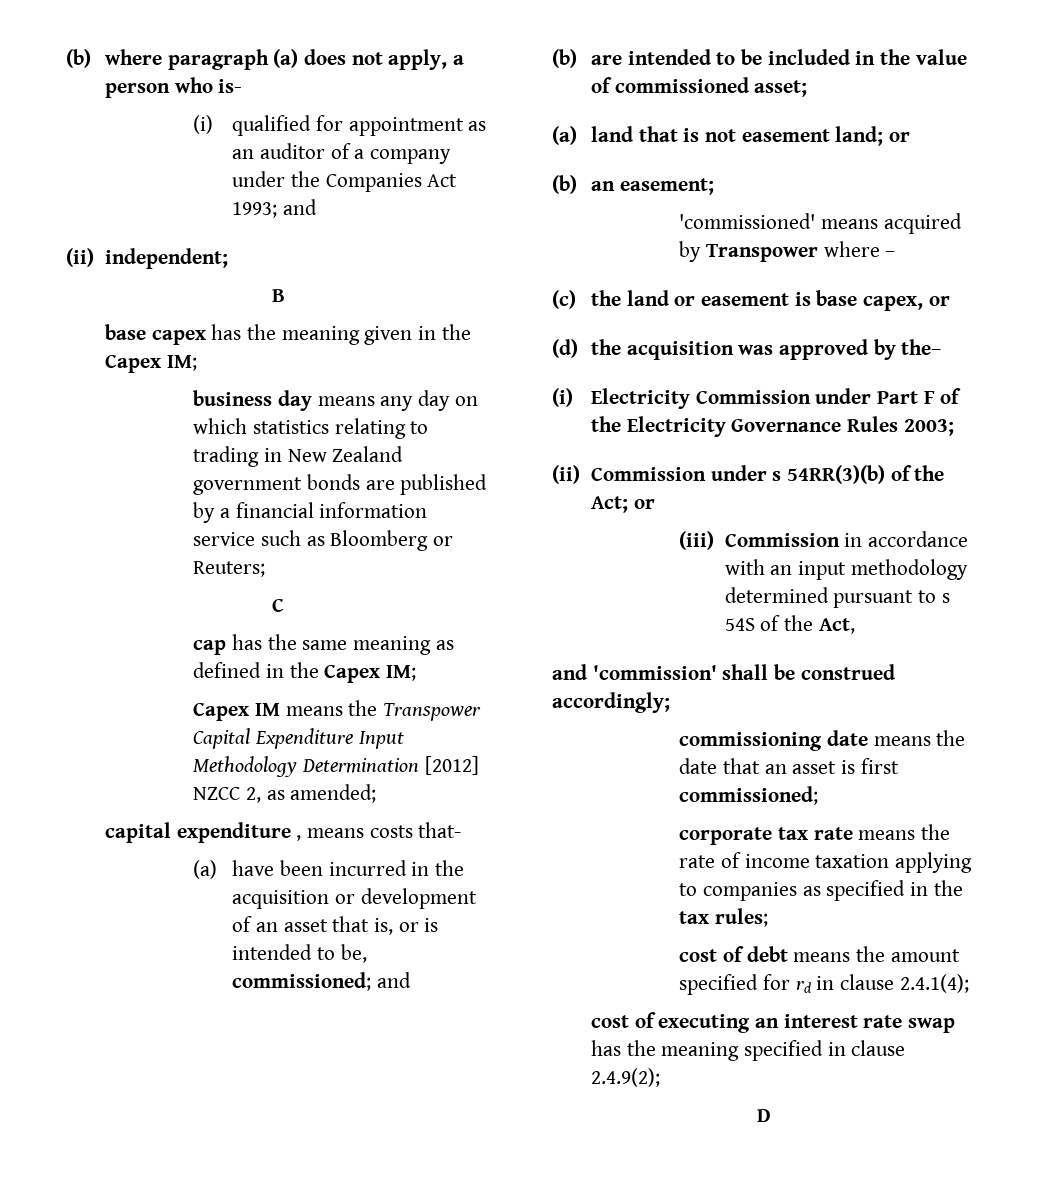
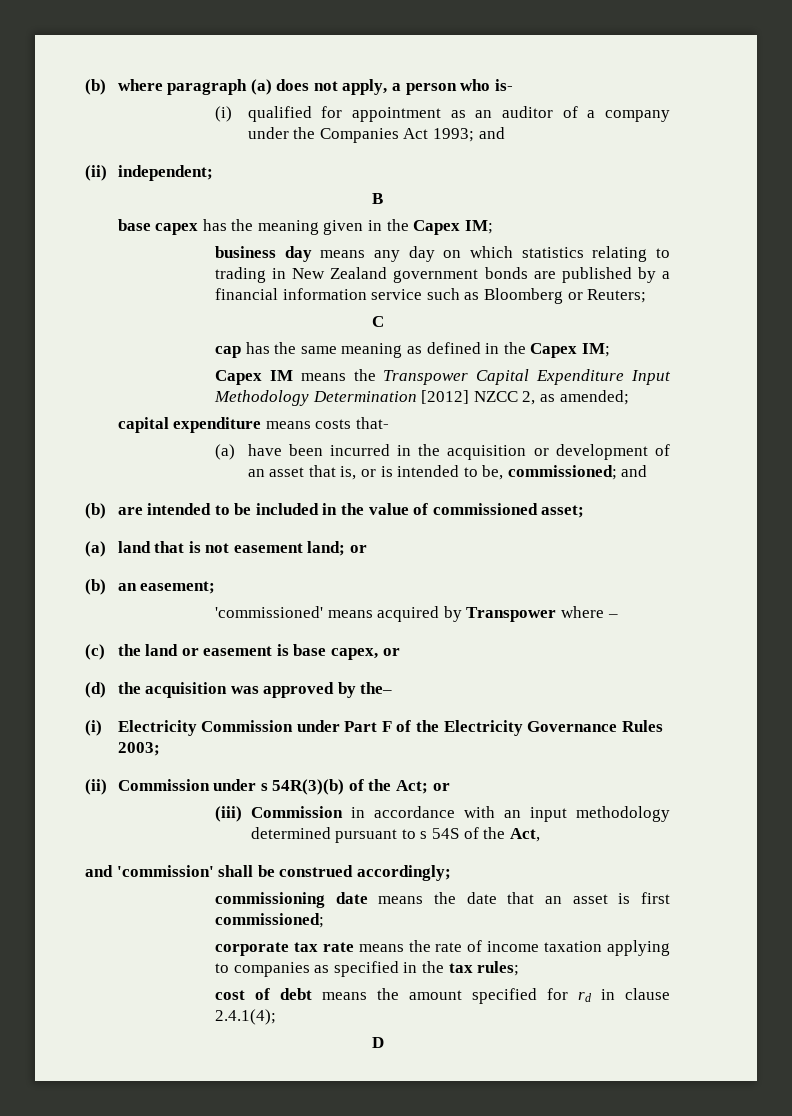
- capital expenditure , means costs that-
+ capital expenditure means costs that-
- (ii) Commission under s 54RR(3)(b) of the Act; or
+ (ii) Commission under s 54R(3)(b) of the Act; or
- cost of executing an interest rate swap has the meaning specified in clause 2.4.9(2);

